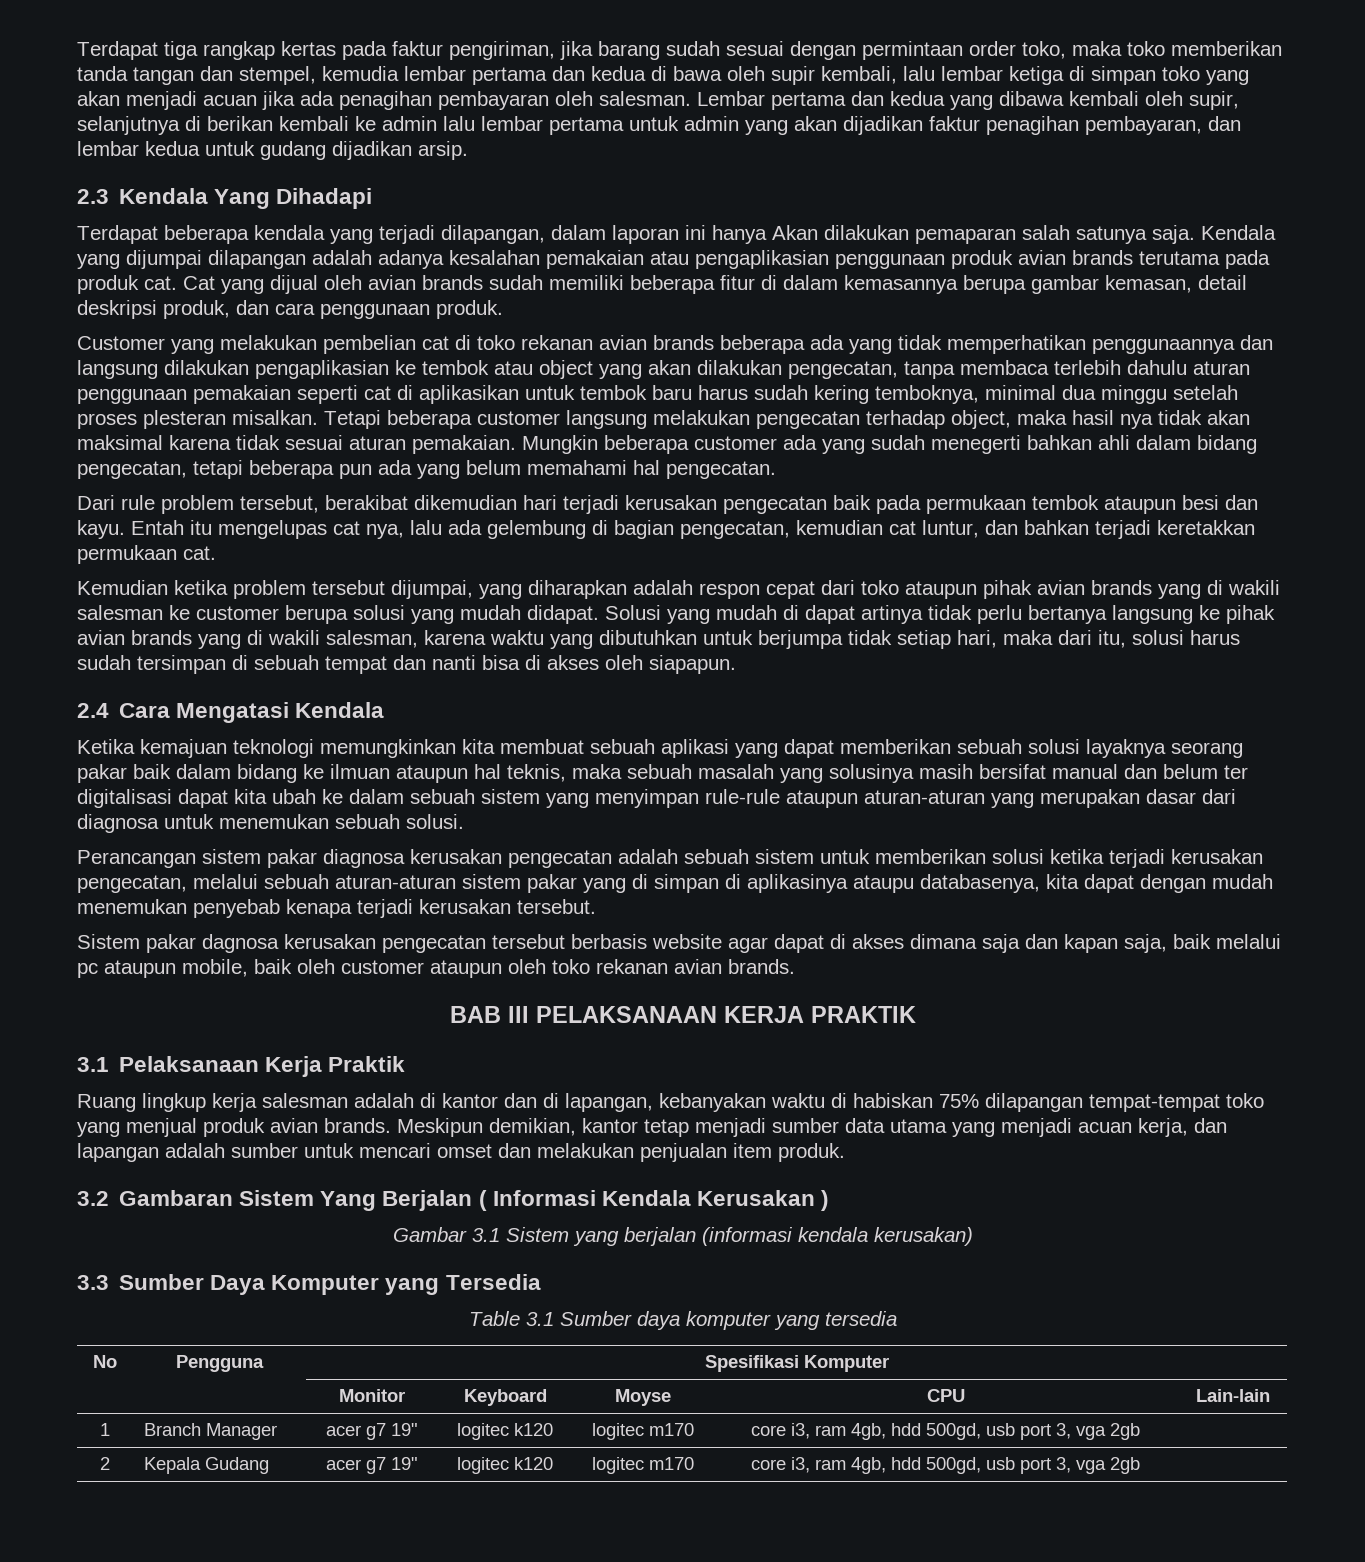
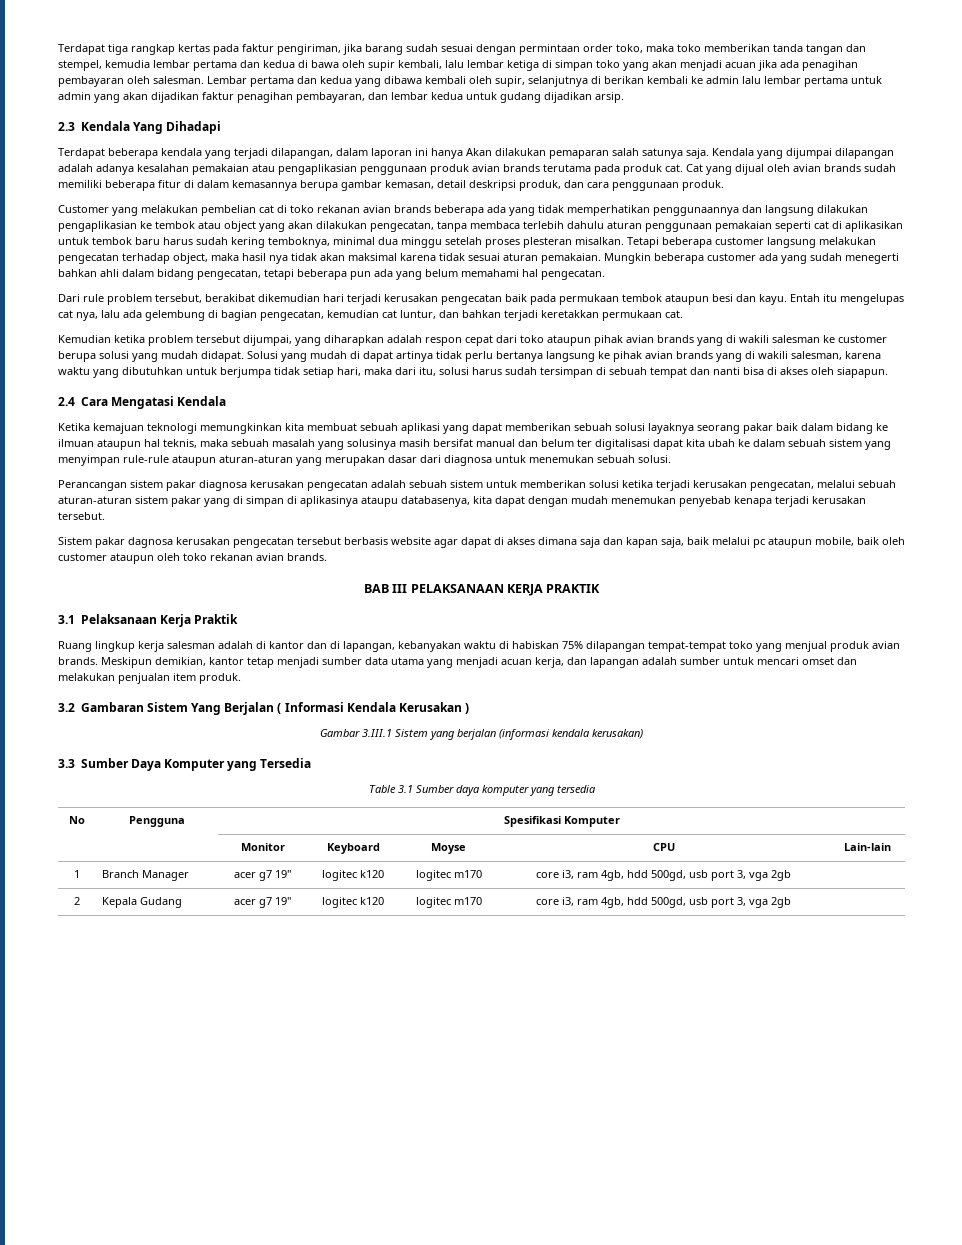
- Gambar 3.1 Sistem yang berjalan (informasi kendala kerusakan)
+ Gambar 3.III.1 Sistem yang berjalan (informasi kendala kerusakan)

